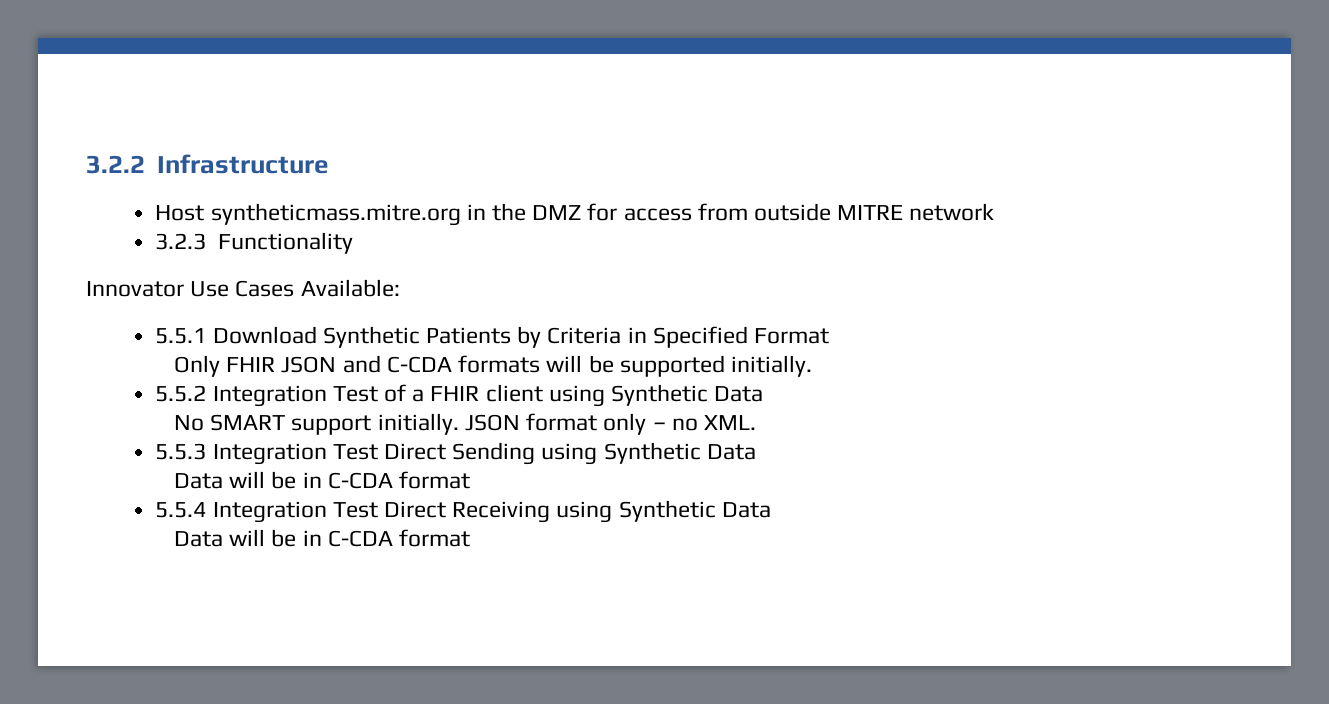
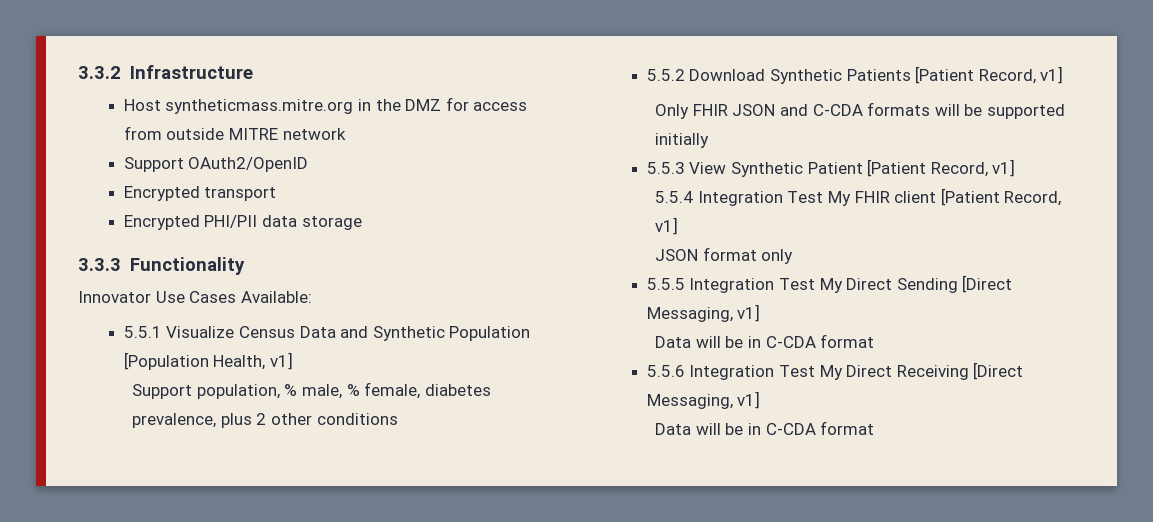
- 3.2.2 Infrastructure
+ 3.3.2 Infrastructure
- 3.2.3 Functionality
+ Support OAuth2/OpenID
+ Encrypted transport
+ Encrypted PHI/PII data storage
+ 3.3.3 Functionality
- 5.5.1 Download Synthetic Patients by Criteria in Specified Format
+ 5.5.1 Visualize Census Data and Synthetic Population [Population Health, v1]
+ Support population, % male, % female, diabetes prevalence, plus 2 other conditions
+ 5.5.2 Download Synthetic Patients [Patient Record, v1]
- Only FHIR JSON and C-CDA formats will be supported initially.
- 5.5.2 Integration Test of a FHIR client using Synthetic Data
- No SMART support initially. JSON format only – no XML.
- 5.5.3 Integration Test Direct Sending using Synthetic Data
+ Only FHIR JSON and C-CDA formats will be supported initially
+ 5.5.3 View Synthetic Patient [Patient Record, v1]
+ 5.5.4 Integration Test My FHIR client [Patient Record, v1]
+ JSON format only
+ 5.5.5 Integration Test My Direct Sending [Direct Messaging, v1]
- 5.5.4 Integration Test Direct Receiving using Synthetic Data
+ 5.5.6 Integration Test My Direct Receiving [Direct Messaging, v1]

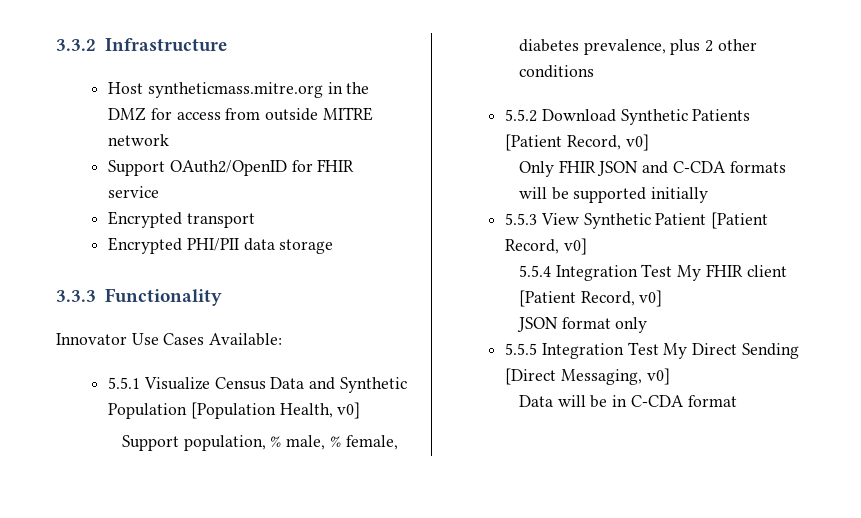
- Support OAuth2/OpenID
+ Support OAuth2/OpenID for FHIR service
- 5.5.1 Visualize Census Data and Synthetic Population [Population Health, v1]
+ 5.5.1 Visualize Census Data and Synthetic Population [Population Health, v0]
- 5.5.2 Download Synthetic Patients [Patient Record, v1]
+ 5.5.2 Download Synthetic Patients [Patient Record, v0]
- 5.5.3 View Synthetic Patient [Patient Record, v1]
+ 5.5.3 View Synthetic Patient [Patient Record, v0]
- 5.5.4 Integration Test My FHIR client [Patient Record, v1]
+ 5.5.4 Integration Test My FHIR client [Patient Record, v0]
- 5.5.5 Integration Test My Direct Sending [Direct Messaging, v1]
- Data will be in C-CDA format
- 5.5.6 Integration Test My Direct Receiving [Direct Messaging, v1]
+ 5.5.5 Integration Test My Direct Sending [Direct Messaging, v0]

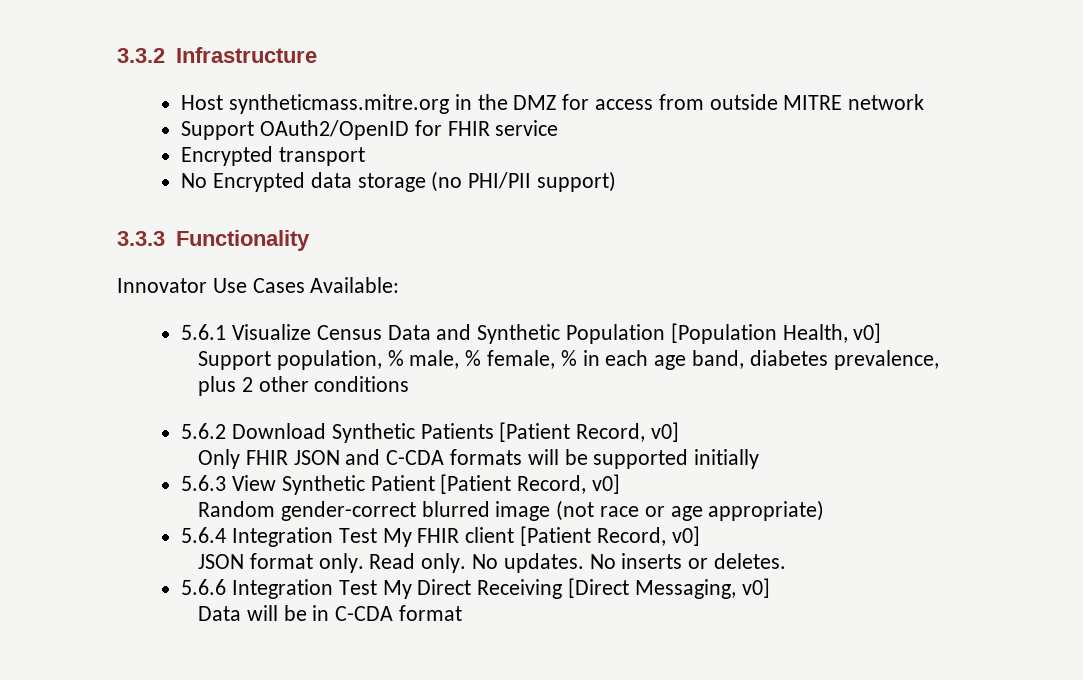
- Encrypted PHI/PII data storage
+ No Encrypted data storage (no PHI/PII support)
- 5.5.1 Visualize Census Data and Synthetic Population [Population Health, v0]
+ 5.6.1 Visualize Census Data and Synthetic Population [Population Health, v0]
- Support population, % male, % female, diabetes prevalence, plus 2 other conditions
+ Support population, % male, % female, % in each age band, diabetes prevalence, plus 2 other conditions
- 5.5.2 Download Synthetic Patients [Patient Record, v0]
+ 5.6.2 Download Synthetic Patients [Patient Record, v0]
- 5.5.3 View Synthetic Patient [Patient Record, v0]
+ 5.6.3 View Synthetic Patient [Patient Record, v0]
- 5.5.4 Integration Test My FHIR client [Patient Record, v0]
+ Random gender-correct blurred image (not race or age appropriate)
+ 5.6.4 Integration Test My FHIR client [Patient Record, v0]
- JSON format only
- 5.5.5 Integration Test My Direct Sending [Direct Messaging, v0]
+ JSON format only. Read only. No updates. No inserts or deletes.
+ 5.6.6 Integration Test My Direct Receiving [Direct Messaging, v0]

